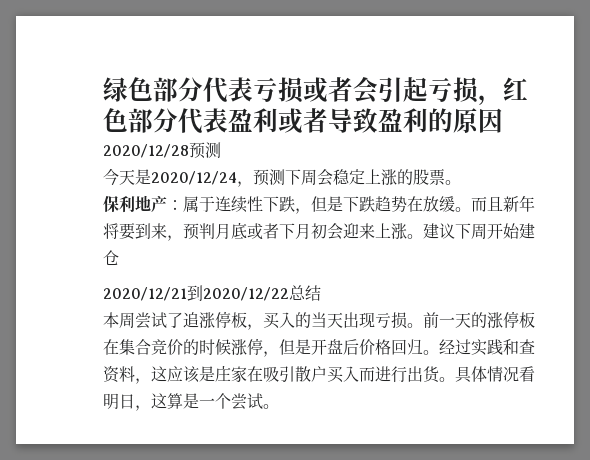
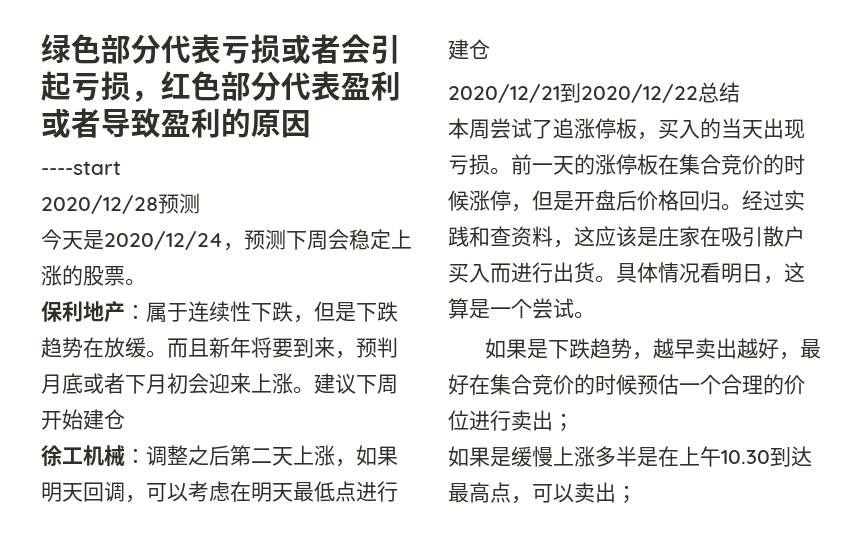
+ ----start
+ 徐工机械：调整之后第二天上涨，如果明天回调，可以考虑在明天最低点进行建仓
+ 如果是下跌趋势，越早卖出越好，最好在集合竞价的时候预估一个合理的价位进行卖出；
+ 如果是缓慢上涨多半是在上午10.30到达最高点，可以卖出；

